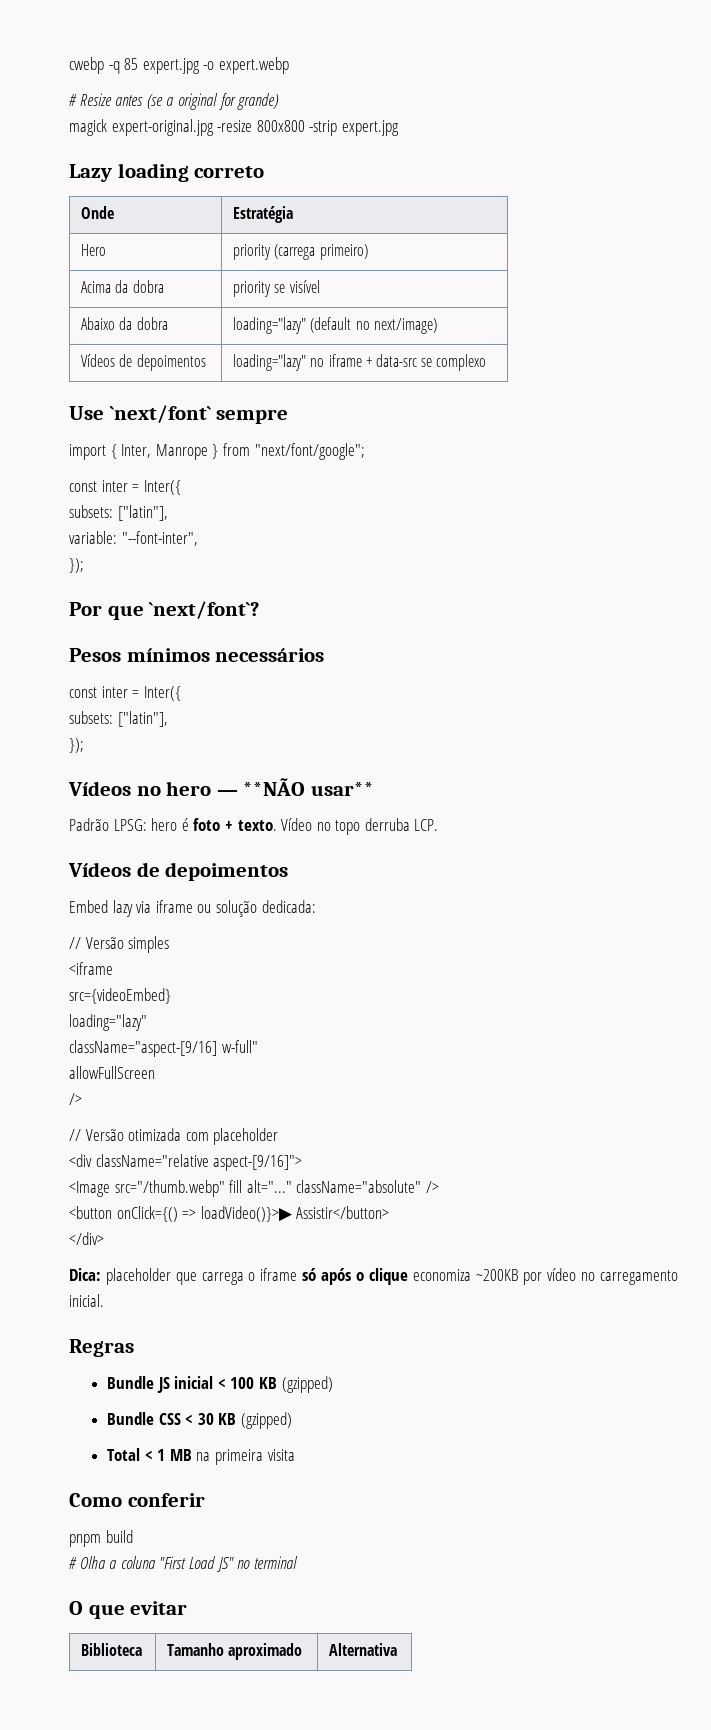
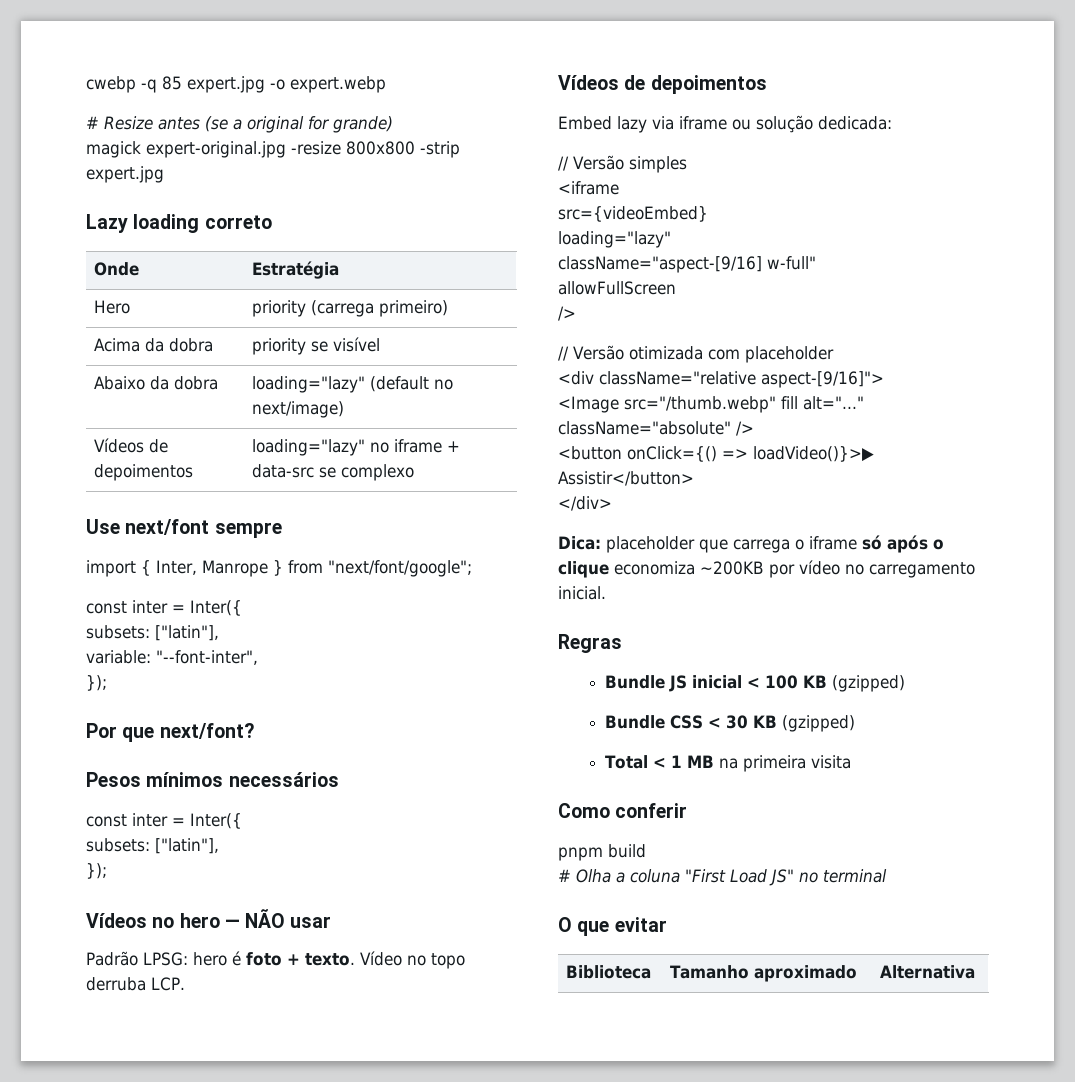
- Use `next/font` sempre
+ Use next/font sempre
- Por que `next/font`?
+ Por que next/font?
- Vídeos no hero — **NÃO usar**
+ Vídeos no hero — NÃO usar

